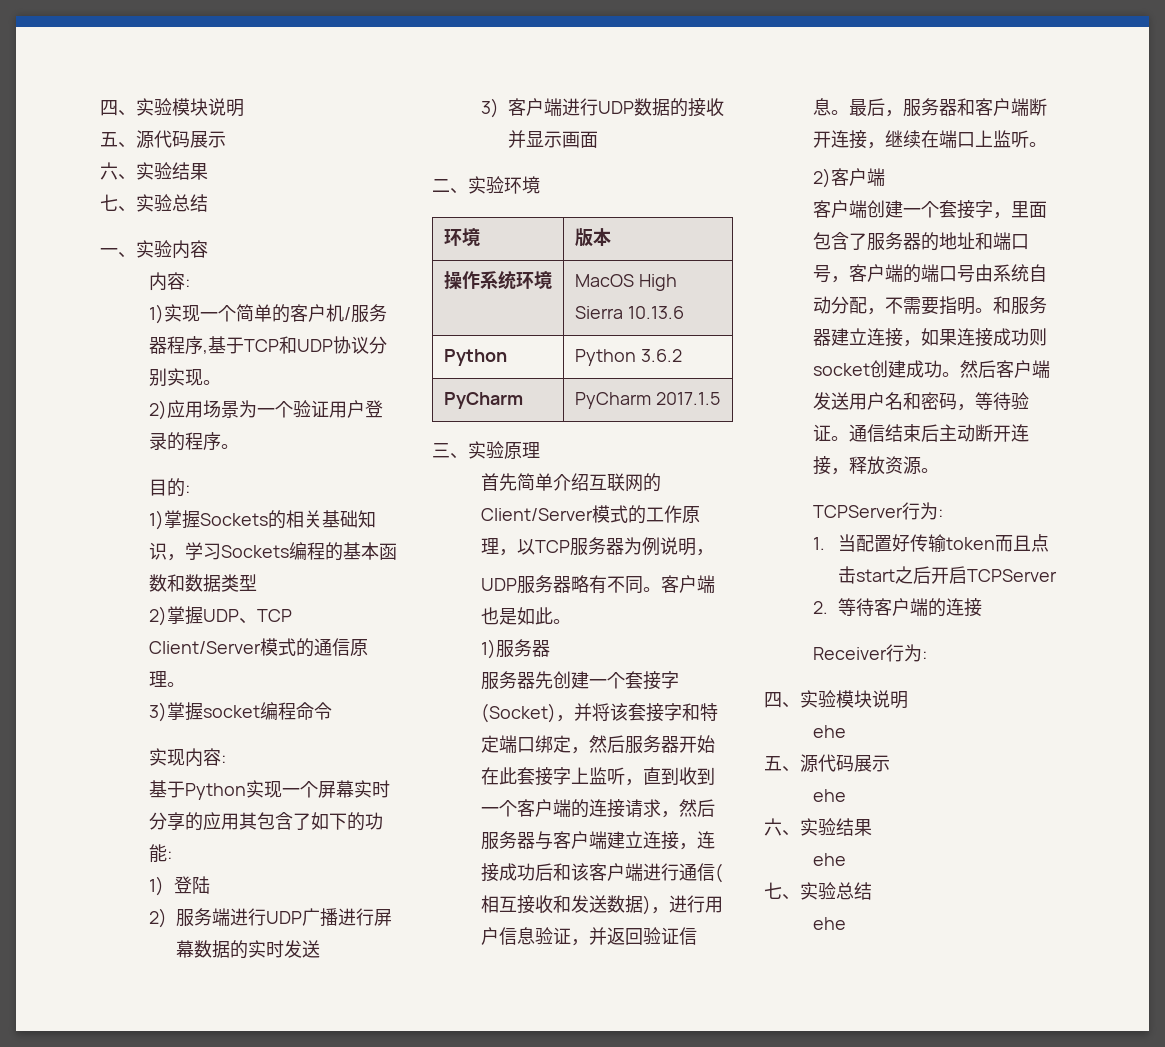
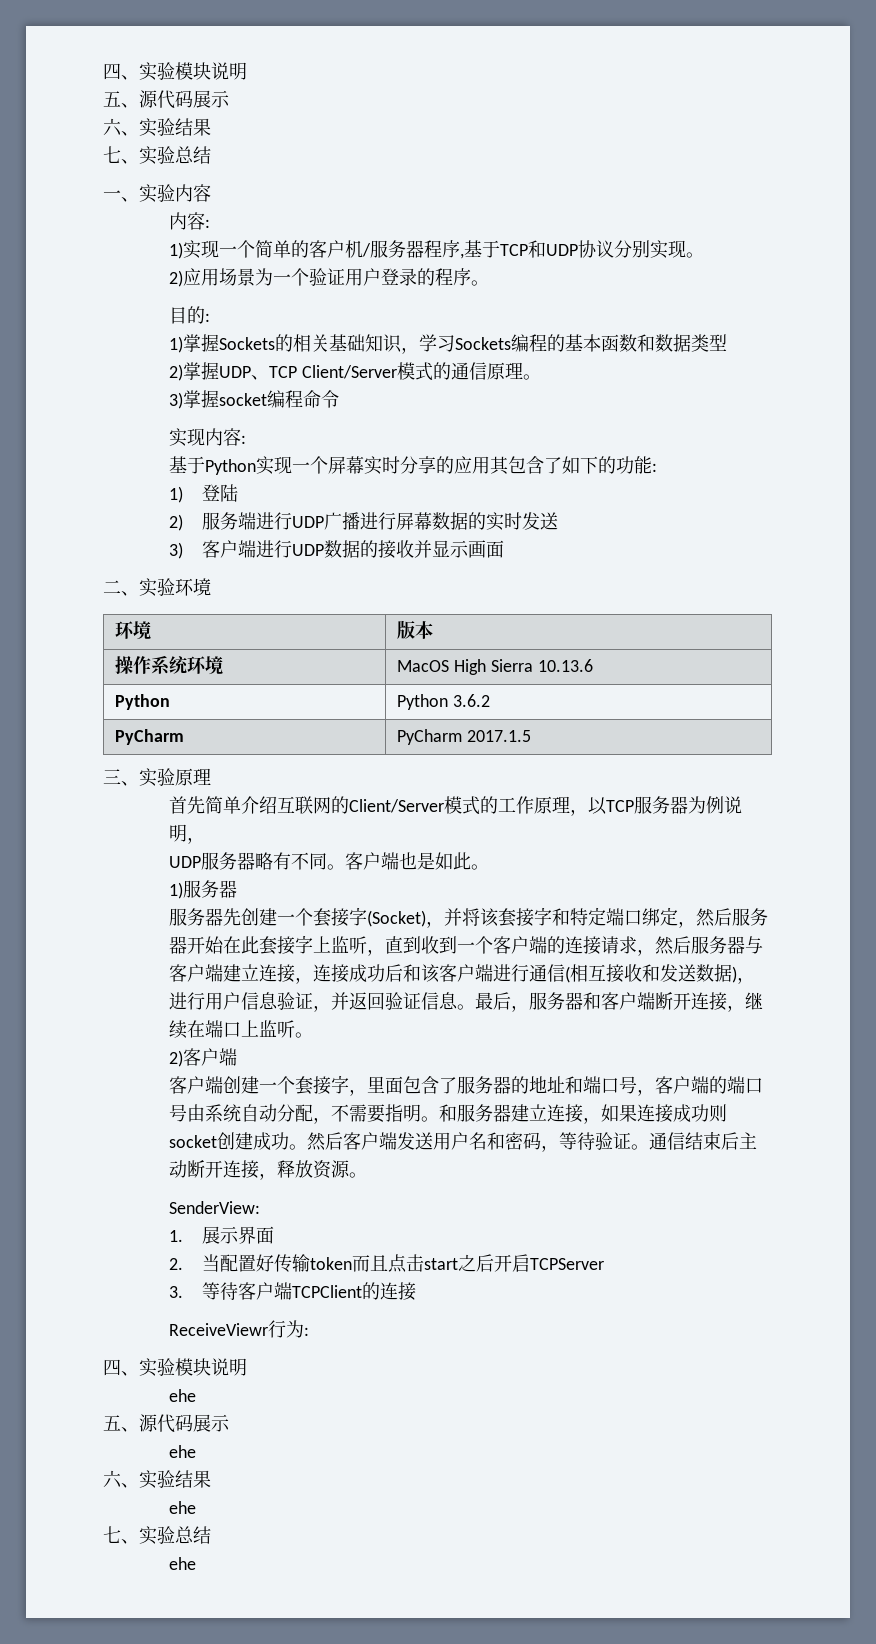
- TCPServer行为:
- 1.当配置好传输token而且点击start之后开启TCPServer
+ SenderView:
+ 1.展示界面
+ 2.当配置好传输token而且点击start之后开启TCPServer
- 2.等待客户端的连接
+ 3.等待客户端TCPClient的连接
- Receiver行为:
+ ReceiveViewr行为:

